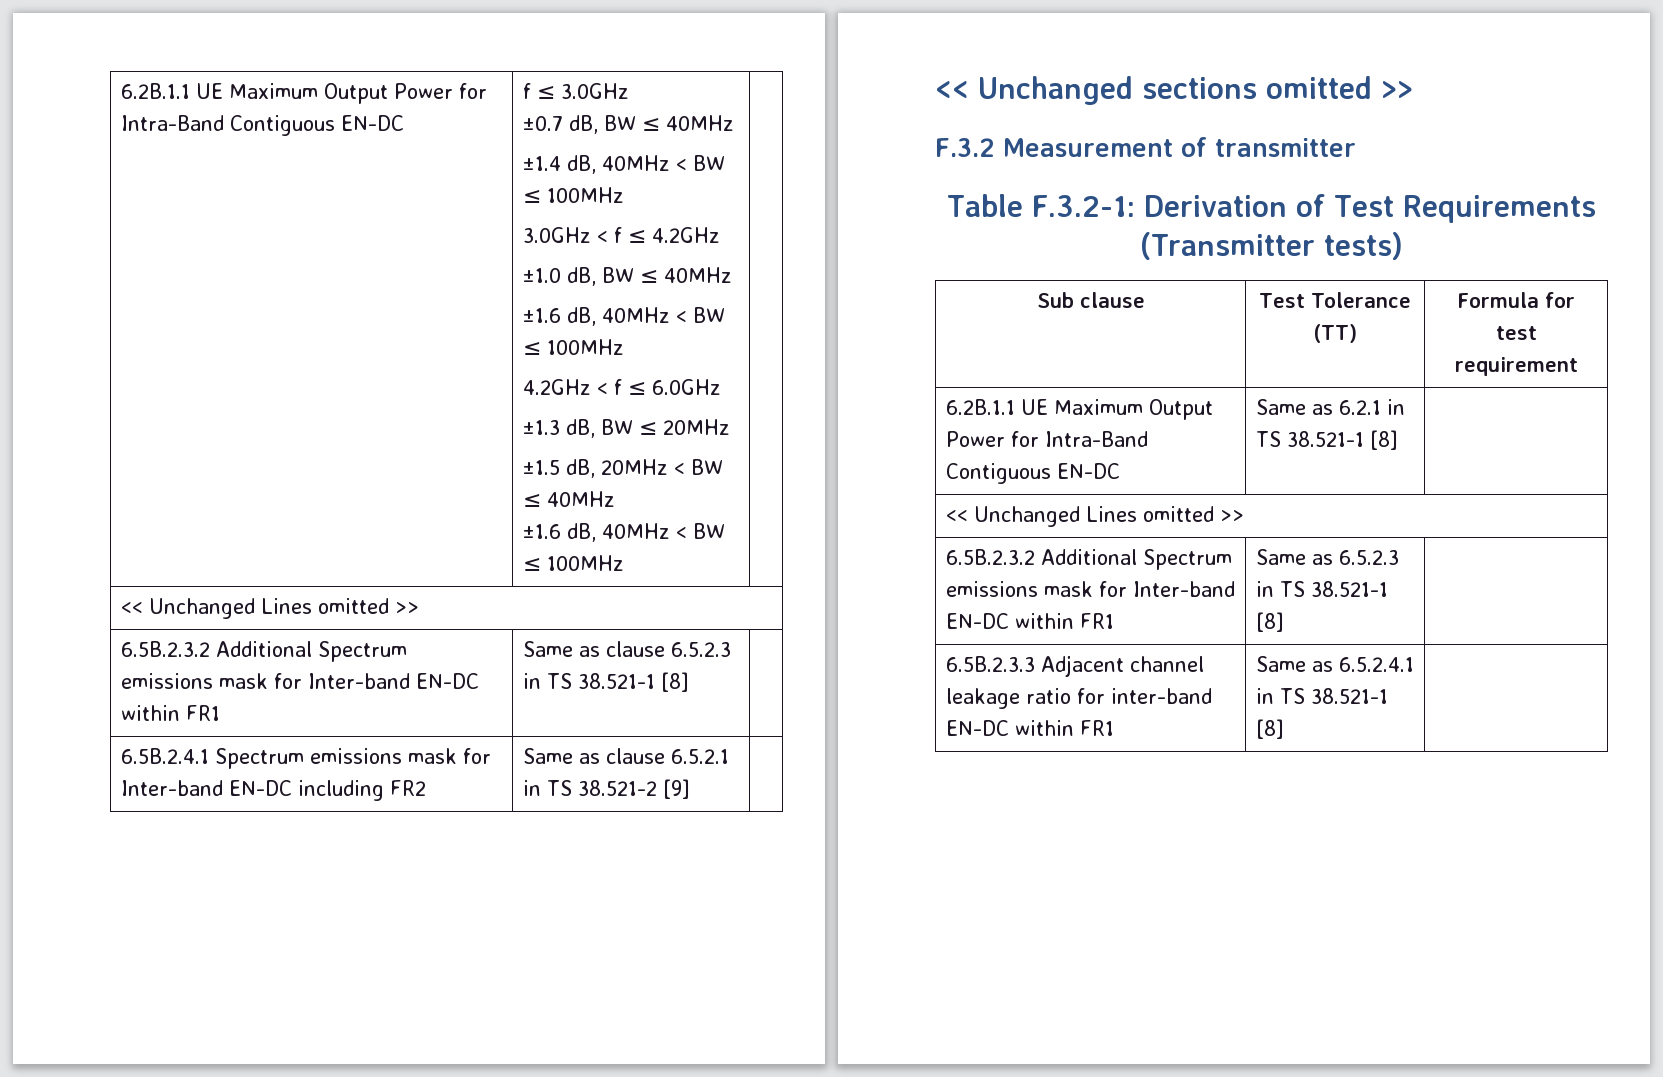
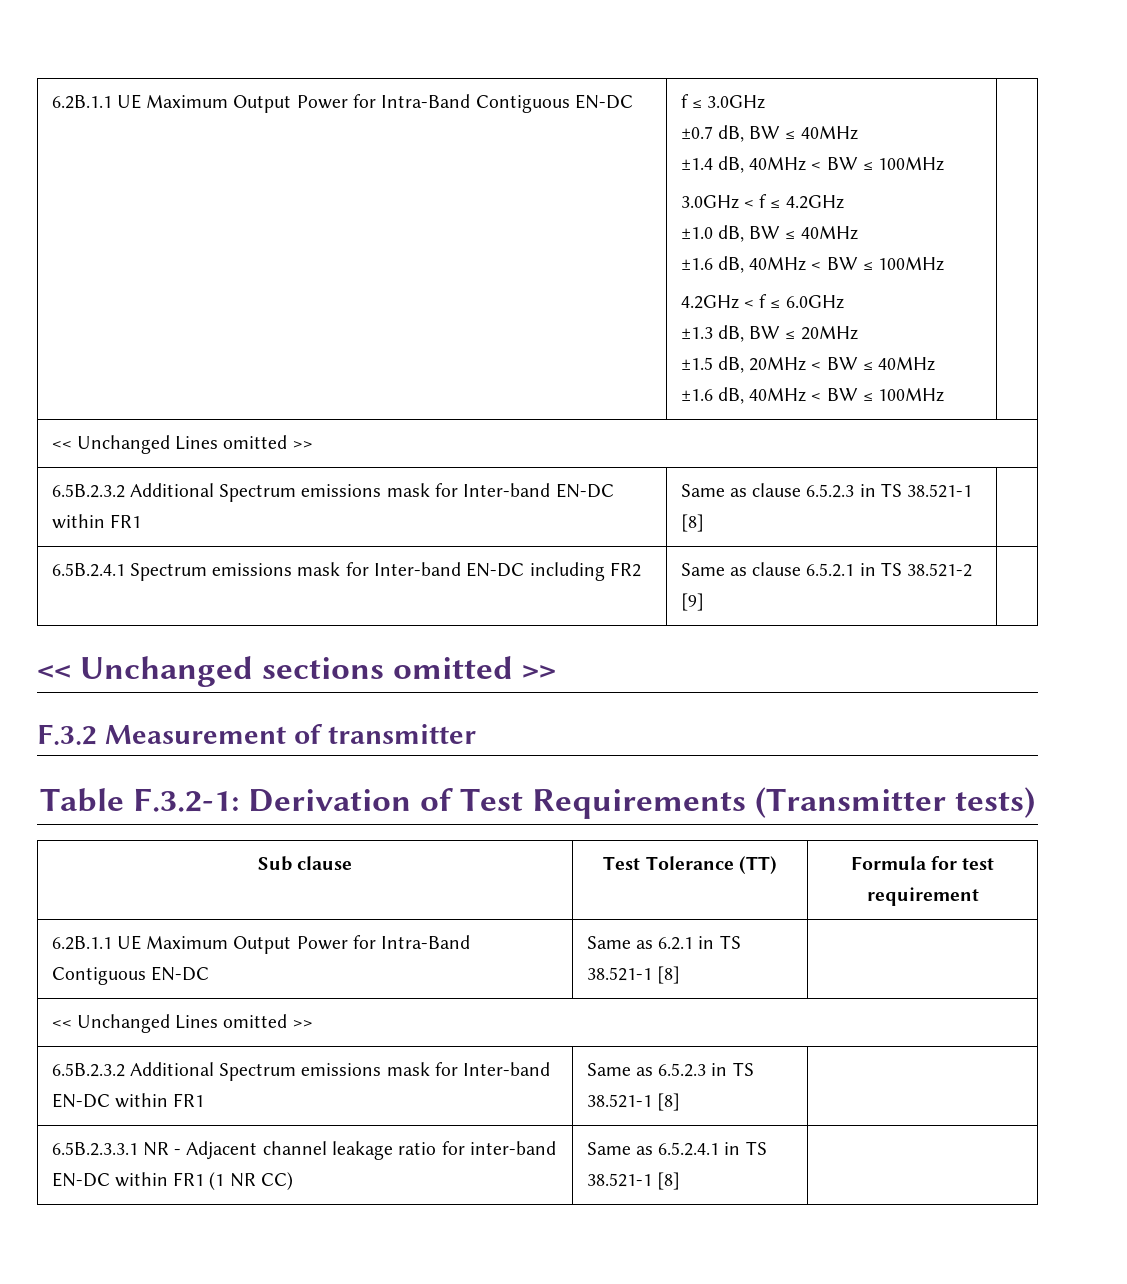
- 6.5B.2.3.3 Adjacent channel leakage ratio for inter-band EN-DC within FR1 | Same as 6.5.2.4.1 in TS 38.521-1 [8] |
+ 6.5B.2.3.3.1 NR - Adjacent channel leakage ratio for inter-band EN-DC within FR1 (1 NR CC) | Same as 6.5.2.4.1 in TS 38.521-1 [8] |

